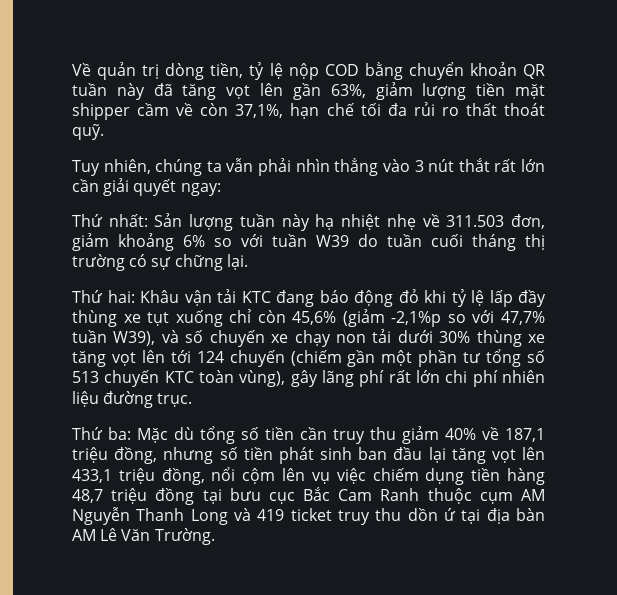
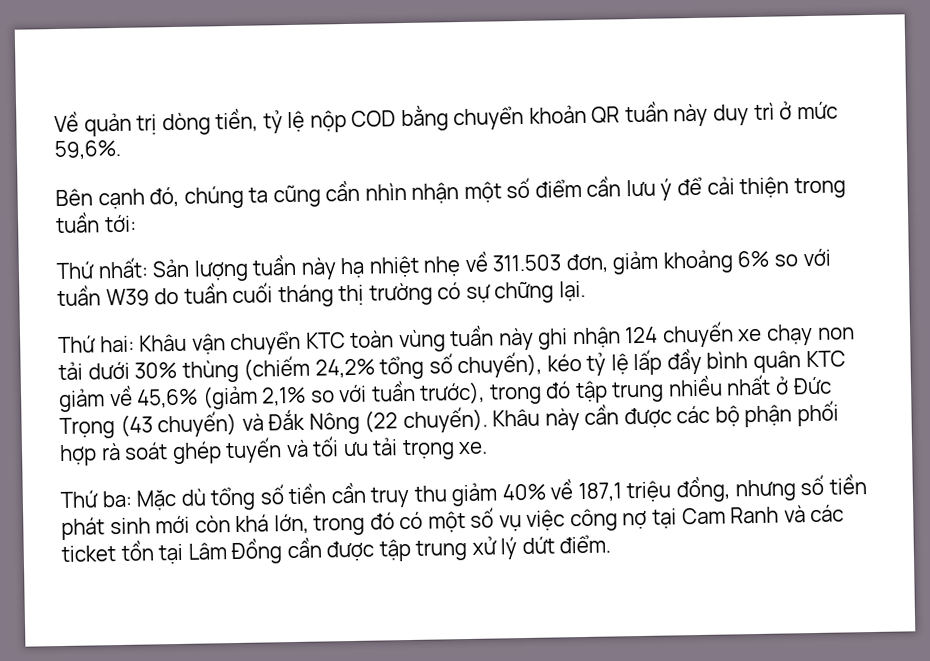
- Về quản trị dòng tiền, tỷ lệ nộp COD bằng chuyển khoản QR tuần này đã tăng vọt lên gần 63%, giảm lượng tiền mặt shipper cầm về còn 37,1%, hạn chế tối đa rủi ro thất thoát quỹ.
- Tuy nhiên, chúng ta vẫn phải nhìn thẳng vào 3 nút thắt rất lớn cần giải quyết ngay:
+ Về quản trị dòng tiền, tỷ lệ nộp COD bằng chuyển khoản QR tuần này duy trì ở mức 59,6%.
+ Bên cạnh đó, chúng ta cũng cần nhìn nhận một số điểm cần lưu ý để cải thiện trong tuần tới:
- Thứ hai: Khâu vận tải KTC đang báo động đỏ khi tỷ lệ lấp đầy thùng xe tụt xuống chỉ còn 45,6% (giảm -2,1%p so với 47,7% tuần W39), và số chuyến xe chạy non tải dưới 30% thùng xe tăng vọt lên tới 124 chuyến (chiếm gần một phần tư tổng số 513 chuyến KTC toàn vùng), gây lãng phí rất lớn chi phí nhiên liệu đường trục.
+ Thứ hai: Khâu vận chuyển KTC toàn vùng tuần này ghi nhận 124 chuyến xe chạy non tải dưới 30% thùng (chiếm 24,2% tổng số chuyến), kéo tỷ lệ lấp đầy bình quân KTC giảm về 45,6% (giảm 2,1% so với tuần trước), trong đó tập trung nhiều nhất ở Đức Trọng (43 chuyến) và Đắk Nông (22 chuyến). Khâu này cần được các bộ phận phối hợp rà soát ghép tuyến và tối ưu tải trọng xe.
- Thứ ba: Mặc dù tổng số tiền cần truy thu giảm 40% về 187,1 triệu đồng, nhưng số tiền phát sinh ban đầu lại tăng vọt lên 433,1 triệu đồng, nổi cộm lên vụ việc chiếm dụng tiền hàng 48,7 triệu đồng tại bưu cục Bắc Cam Ranh thuộc cụm AM Nguyễn Thanh Long và 419 ticket truy thu dồn ứ tại địa bàn AM Lê Văn Trường.
+ Thứ ba: Mặc dù tổng số tiền cần truy thu giảm 40% về 187,1 triệu đồng, nhưng số tiền phát sinh mới còn khá lớn, trong đó có một số vụ việc công nợ tại Cam Ranh và các ticket tồn tại Lâm Đồng cần được tập trung xử lý dứt điểm.

